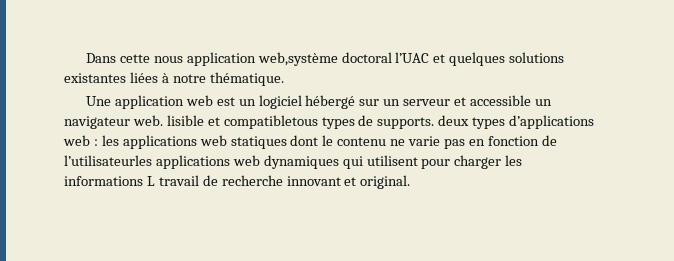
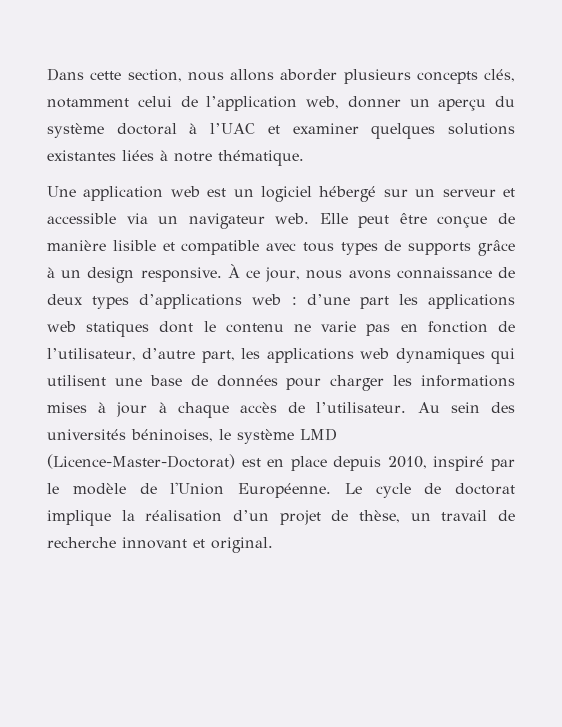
- Dans cette nous application web,système doctoral l’UAC et quelques solutions existantes liées à notre thématique.
+ Dans cette section, nous allons aborder plusieurs concepts clés, notamment celui de l’application web, donner un aperçu du système doctoral à l’UAC et examiner quelques solutions existantes liées à notre thématique.
- Une application web est un logiciel hébergé sur un serveur et accessible un navigateur web. lisible et compatibletous types de supports. deux types d’applications web : les applications web statiques dont le contenu ne varie pas en fonction de l’utilisateurles applications web dynamiques qui utilisent pour charger les informations L travail de recherche innovant et original.
+ Une application web est un logiciel hébergé sur un serveur et accessible via un navigateur web. Elle peut être conçue de manière lisible et compatible avec tous types de supports grâce à un design responsive. À ce jour, nous avons connaissance de deux types d’applications web : d’une part les applications web statiques dont le contenu ne varie pas en fonction de l’utilisateur, d’autre part, les applications web dynamiques qui utilisent une base de données pour charger les informations mises à jour à chaque accès de l’utilisateur. Au sein des universités béninoises, le système LMD (Licence-Master-Doctorat) est en place depuis 2010, inspiré par le modèle de l'Union Européenne. Le cycle de doctorat implique la réalisation d’un projet de thèse, un travail de recherche innovant et original.

